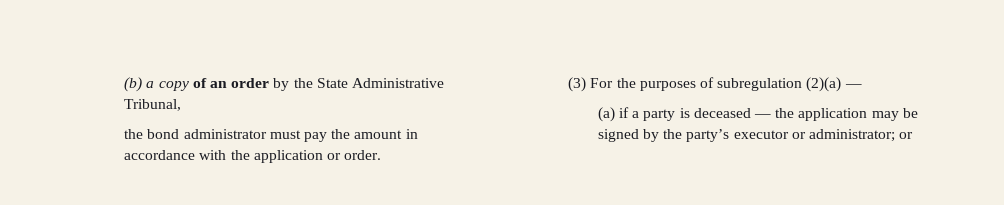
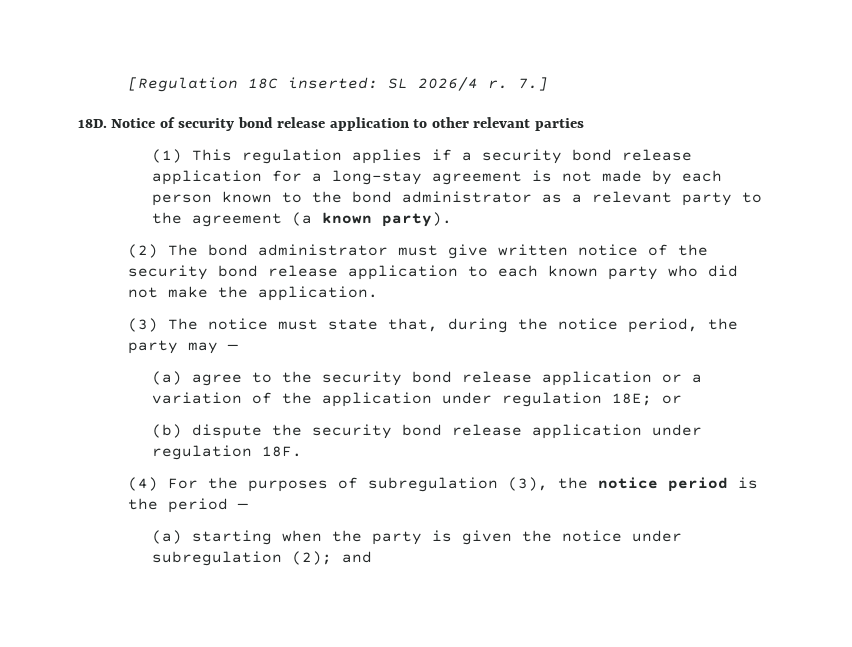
- (b) a copy of an order by the State Administrative Tribunal,
- the bond administrator must pay the amount in accordance with the application or order.
- (3) For the purposes of subregulation (2)(a) —
- (a) if a party is deceased — the application may be signed by the party’s executor or administrator; or
+ [Regulation 18C inserted: SL 2026/4 r. 7.]
+ 18D. Notice of security bond release application to other relevant parties
+ (1) This regulation applies if a security bond release application for a long-stay agreement is not made by each person known to the bond administrator as a relevant party to the agreement (a known party).
+ (2) The bond administrator must give written notice of the security bond release application to each known party who did not make the application.
+ (3) The notice must state that, during the notice period, the party may —
+ (a) agree to the security bond release application or a variation of the application under regulation 18E; or
+ (b) dispute the security bond release application under regulation 18F.
+ (4) For the purposes of subregulation (3), the notice period is the period —
+ (a) starting when the party is given the notice under subregulation (2); and

